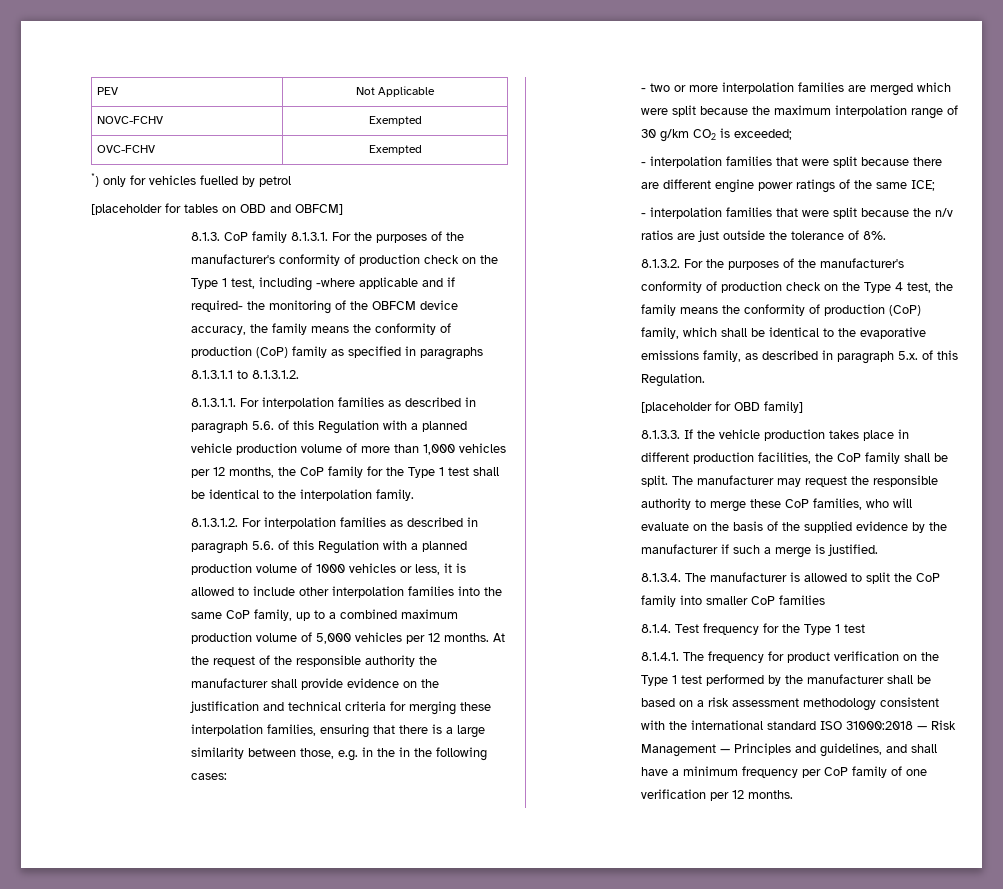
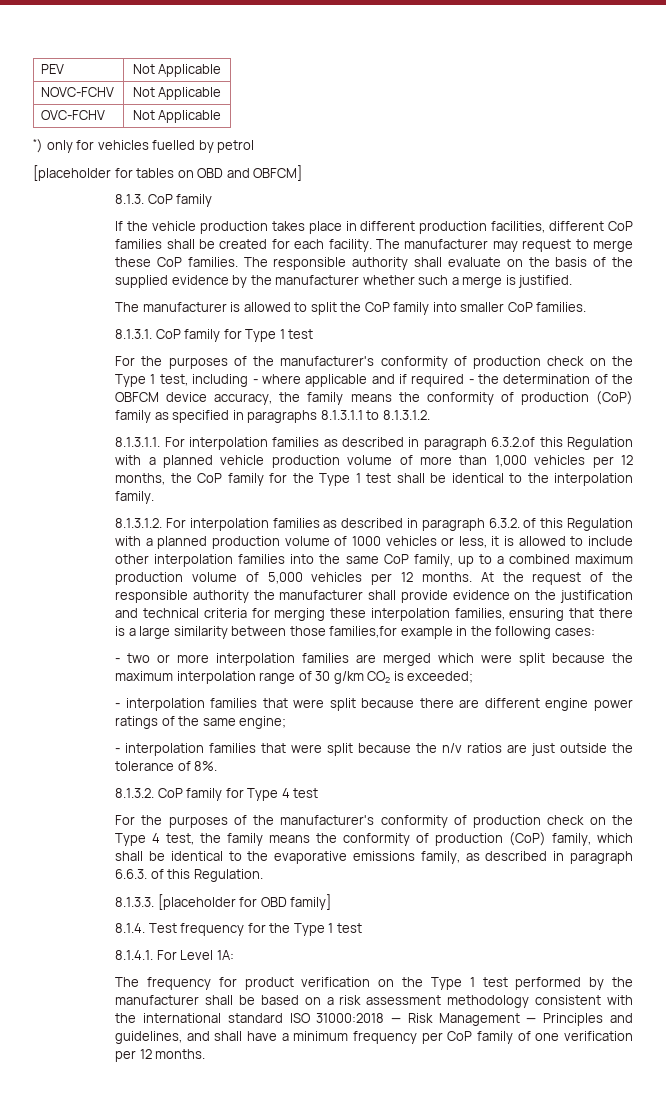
- NOVC-FCHV | Exempted
+ NOVC-FCHV | Not Applicable
- OVC-FCHV | Exempted
+ OVC-FCHV | Not Applicable
- 8.1.3. CoP family 8.1.3.1. For the purposes of the manufacturer's conformity of production check on the Type 1 test, including -where applicable and if required- the monitoring of the OBFCM device accuracy, the family means the conformity of production (CoP) family as specified in paragraphs 8.1.3.1.1 to 8.1.3.1.2.
+ 8.1.3. CoP family
+ If the vehicle production takes place in different production facilities, different CoP families shall be created for each facility. The manufacturer may request to merge these CoP families. The responsible authority shall evaluate on the basis of the supplied evidence by the manufacturer whether such a merge is justified.
+ The manufacturer is allowed to split the CoP family into smaller CoP families.
+ 8.1.3.1. CoP family for Type 1 test
+ For the purposes of the manufacturer's conformity of production check on the Type 1 test, including - where applicable and if required - the determination of the OBFCM device accuracy, the family means the conformity of production (CoP) family as specified in paragraphs 8.1.3.1.1 to 8.1.3.1.2.
- 8.1.3.1.1. For interpolation families as described in paragraph 5.6. of this Regulation with a planned vehicle production volume of more than 1,000 vehicles per 12 months, the CoP family for the Type 1 test shall be identical to the interpolation family.
+ 8.1.3.1.1. For interpolation families as described in paragraph 6.3.2.of this Regulation with a planned vehicle production volume of more than 1,000 vehicles per 12 months, the CoP family for the Type 1 test shall be identical to the interpolation family.
- 8.1.3.1.2. For interpolation families as described in paragraph 5.6. of this Regulation with a planned production volume of 1000 vehicles or less, it is allowed to include other interpolation families into the same CoP family, up to a combined maximum production volume of 5,000 vehicles per 12 months.
+ 8.1.3.1.2. For interpolation families as described in paragraph 6.3.2. of this Regulation with a planned production volume of 1000 vehicles or less, it is allowed to include other interpolation families into the same CoP family, up to a combined maximum production volume of 5,000 vehicles per 12 months.
- At the request of the responsible authority the manufacturer shall provide evidence on the justification and technical criteria for merging these interpolation families, ensuring that there is a large similarity between those, e.g. in the in the following cases:
+ At the request of the responsible authority the manufacturer shall provide evidence on the justification and technical criteria for merging these interpolation families, ensuring that there is a large similarity between those families,for example in the following cases:
- - interpolation families that were split because there are different engine power ratings of the same ICE;
+ - interpolation families that were split because there are different engine power ratings of the same engine;
- 8.1.3.2. For the purposes of the manufacturer's conformity of production check on the Type 4 test, the family means the conformity of production (CoP) family, which shall be identical to the evaporative emissions family, as described in paragraph 5.x. of this Regulation.
+ 8.1.3.2. CoP family for Type 4 test
+ For the purposes of the manufacturer's conformity of production check on the Type 4 test, the family means the conformity of production (CoP) family, which shall be identical to the evaporative emissions family, as described in paragraph 6.6.3. of this Regulation.
- [placeholder for OBD family]
+ 8.1.3.3. [placeholder for OBD family]
- 8.1.3.3. If the vehicle production takes place in different production facilities, the CoP family shall be split. The manufacturer may request the responsible authority to merge these CoP families, who will evaluate on the basis of the supplied evidence by the manufacturer if such a merge is justified.
- 8.1.3.4. The manufacturer is allowed to split the CoP family into smaller CoP families
- 8.1.4.1. The frequency for product verification on the Type 1 test performed by the manufacturer shall be based on a risk assessment methodology consistent with the international standard ISO 31000:2018 — Risk Management — Principles and guidelines, and shall have a minimum frequency per CoP family of one verification per 12 months.
+ 8.1.4.1. For Level 1A:
+ The frequency for product verification on the Type 1 test performed by the manufacturer shall be based on a risk assessment methodology consistent with the international standard ISO 31000:2018 — Risk Management — Principles and guidelines, and shall have a minimum frequency per CoP family of one verification per 12 months.

